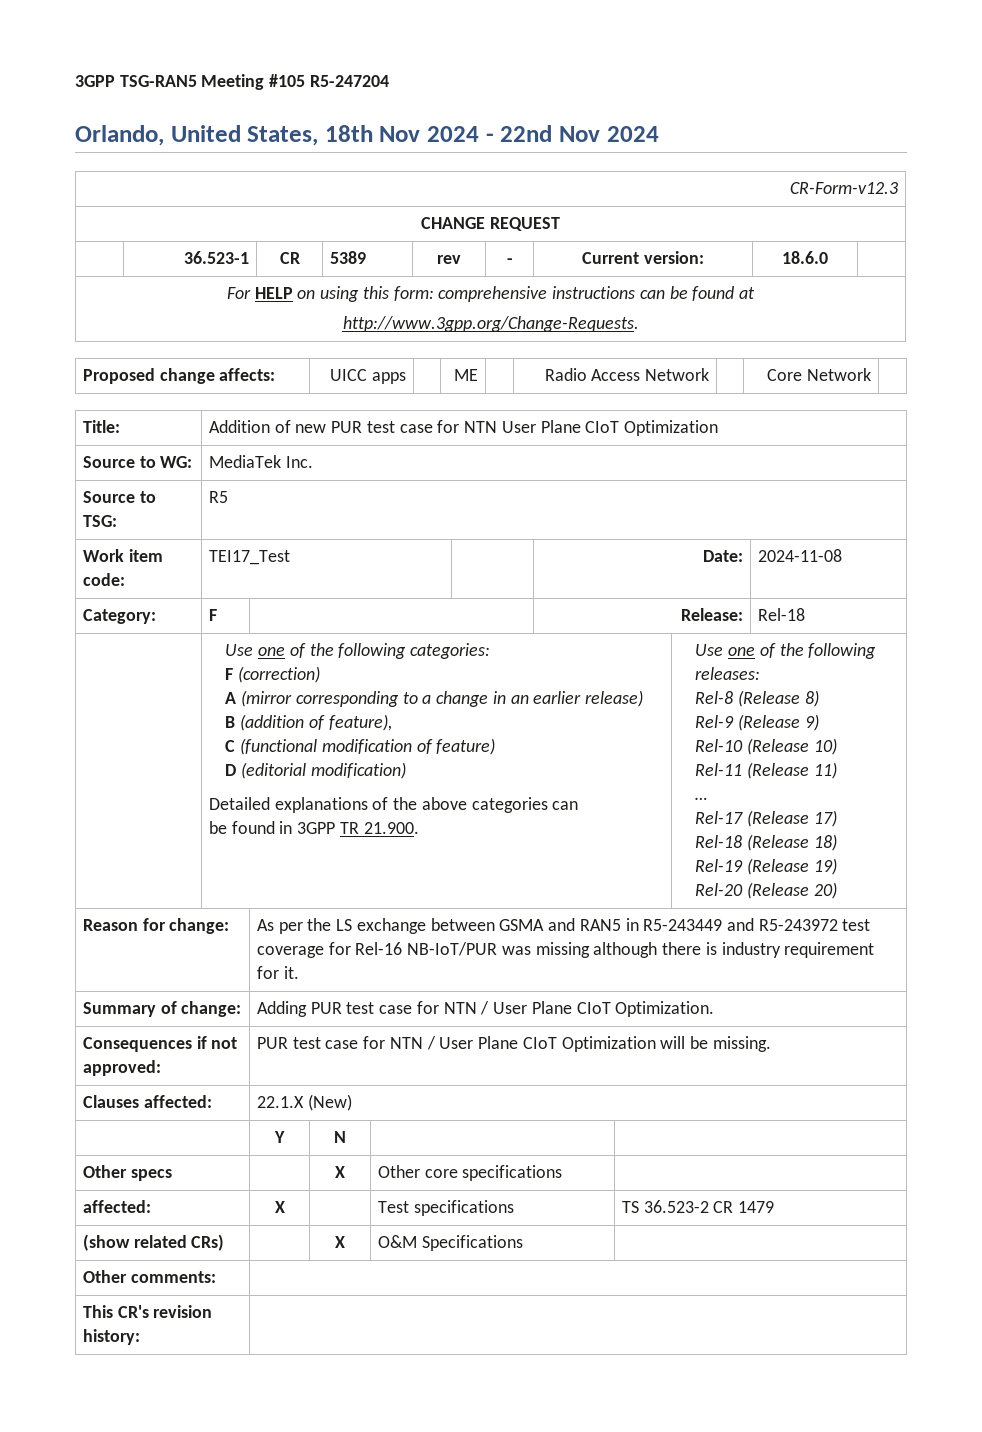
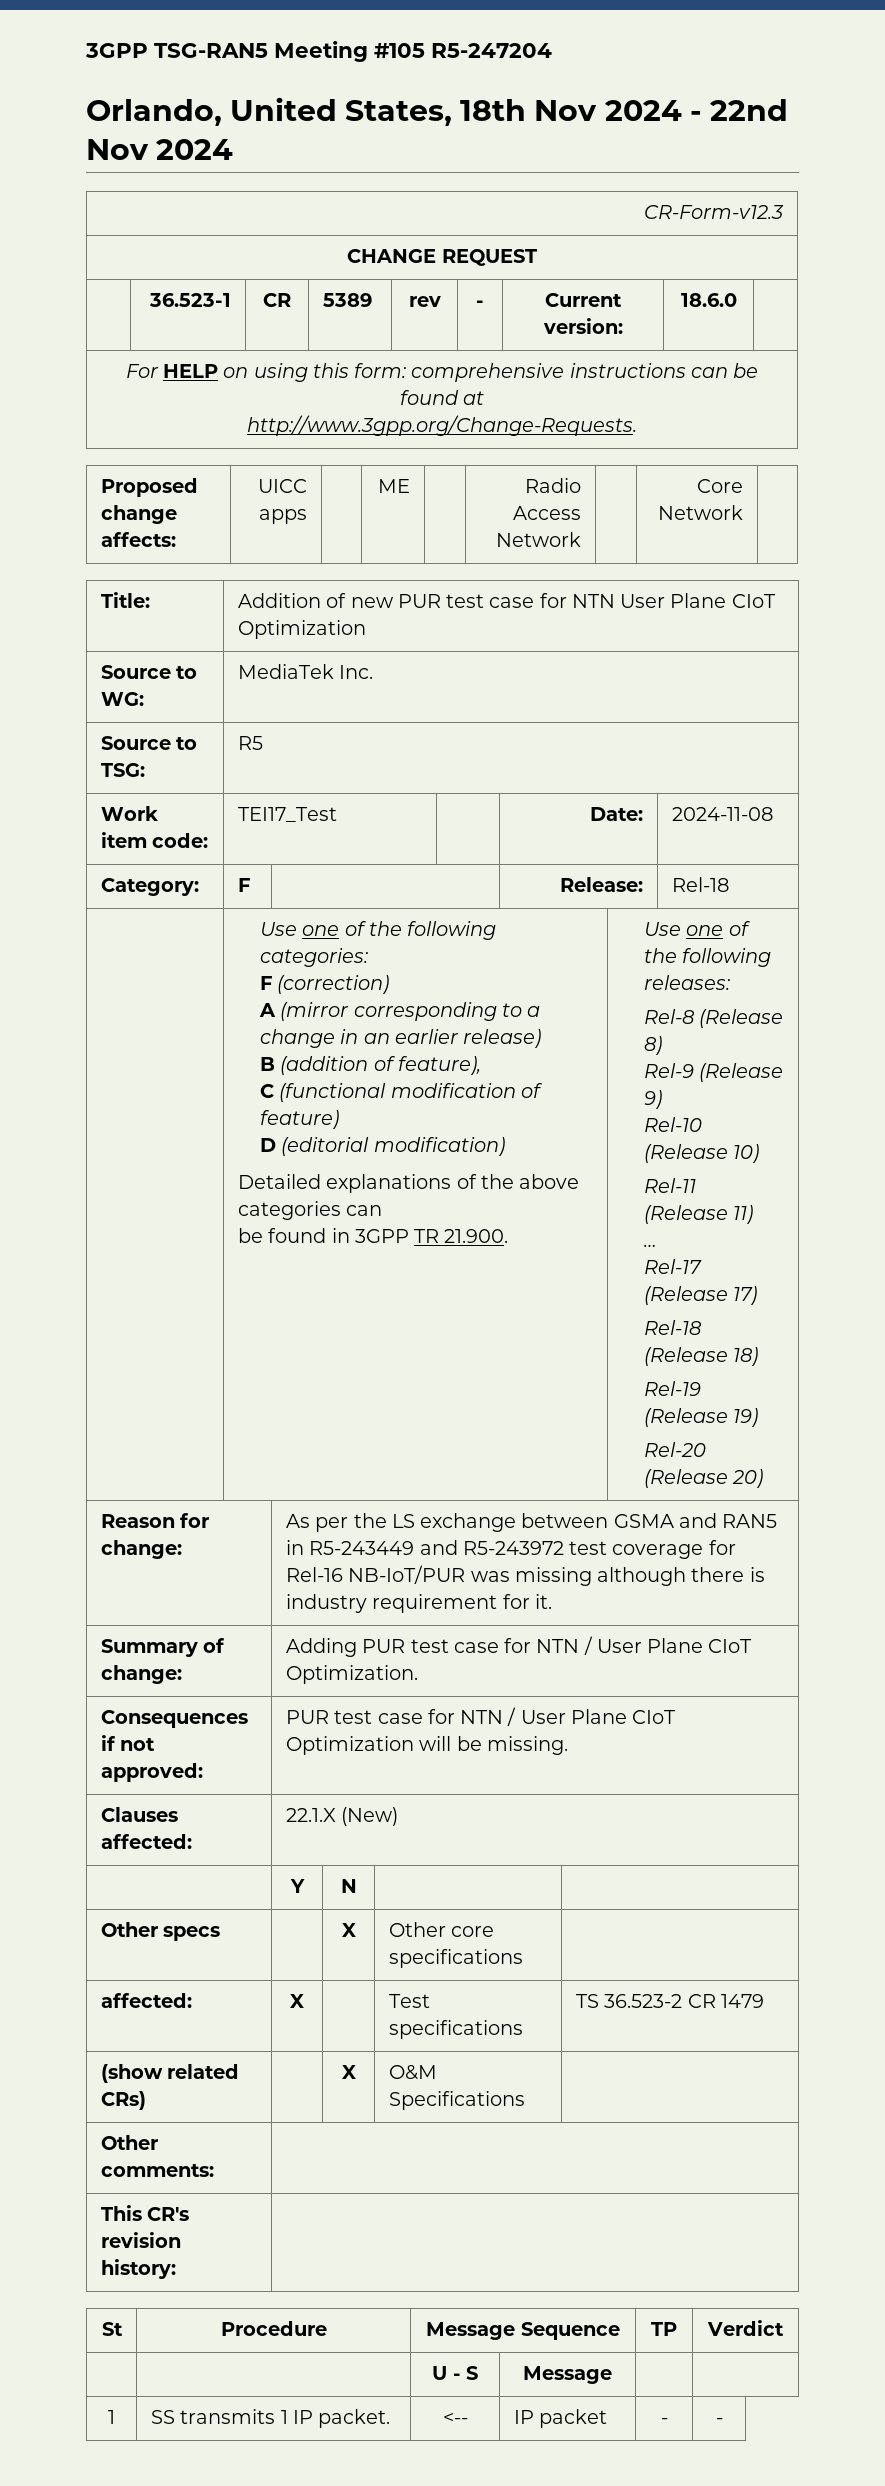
+ St | Procedure | Message Sequence | TP | Verdict
+ | | U - S | Message | |
+ 1 | SS transmits 1 IP packet. | <-- | IP packet | - | -

